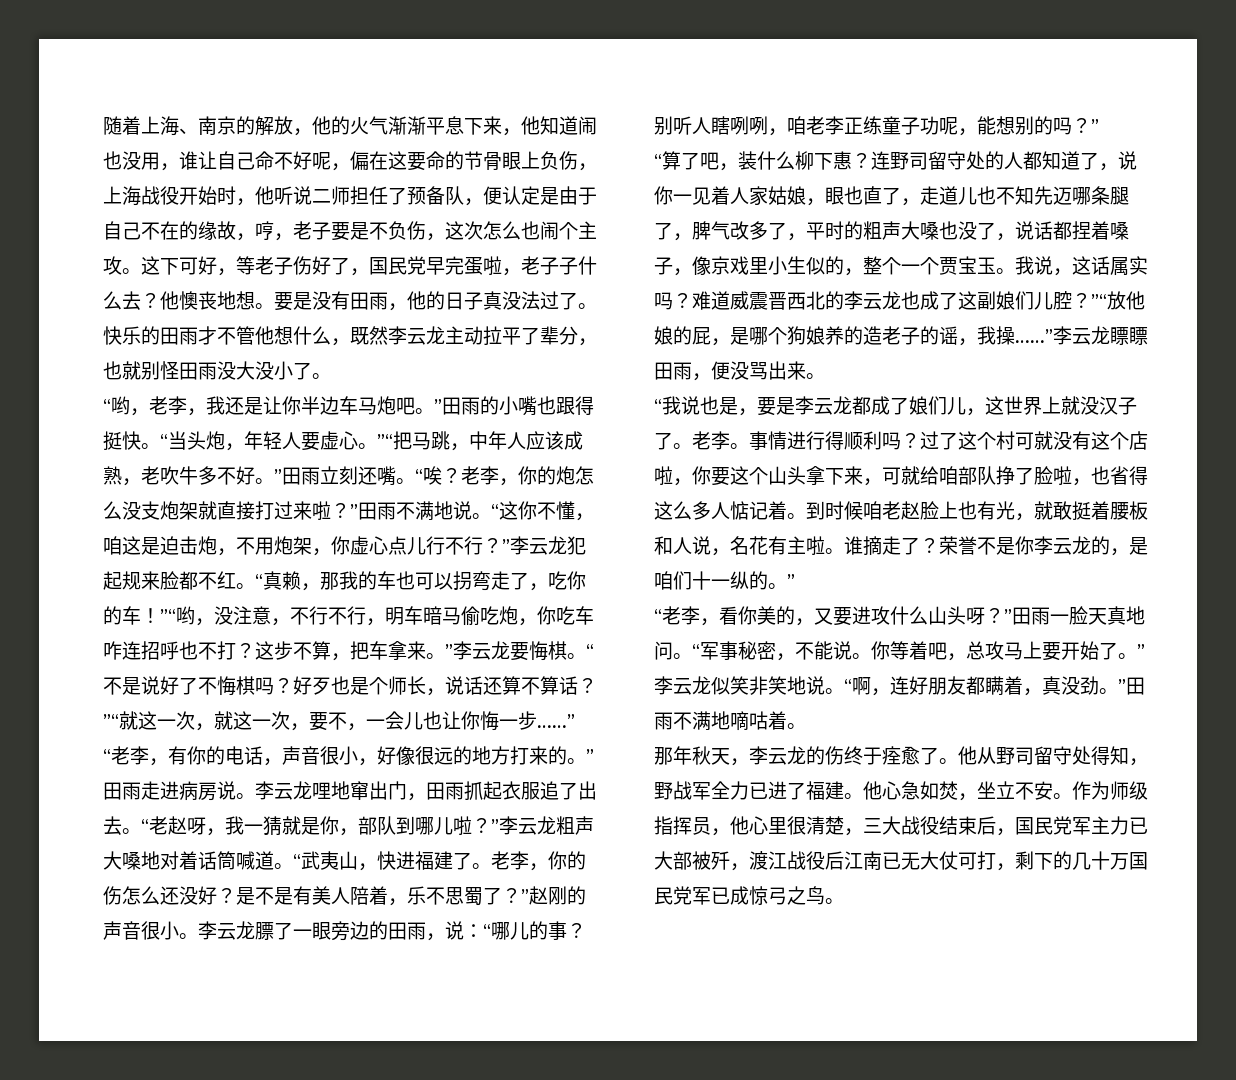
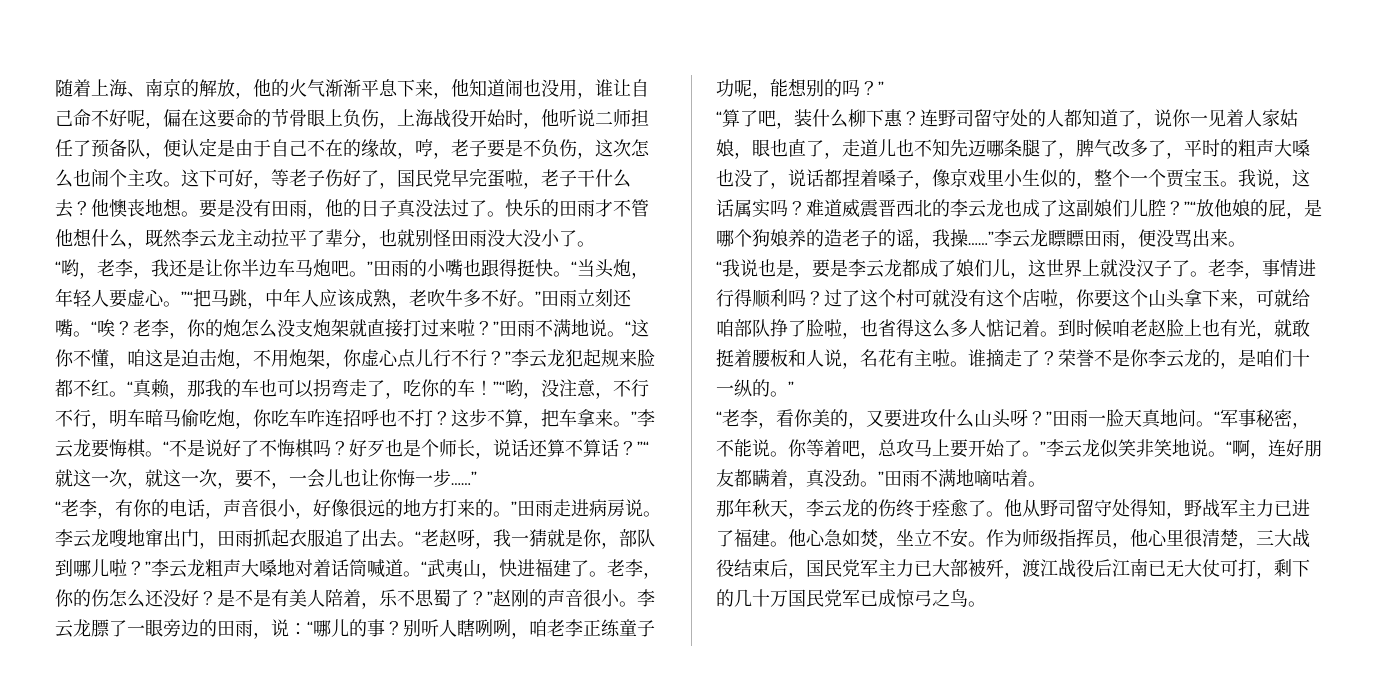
- 这下可好，等老子伤好了，国民党早完蛋啦，老子子什么去？
+ 这下可好，等老子伤好了，国民党早完蛋啦，老子干什么去？
- 李云龙哩地窜出门，田雨抓起衣服追了出去。
+ 李云龙嗖地窜出门，田雨抓起衣服追了出去。
- 老李。事情进行得顺利吗？
+ 老李，事情进行得顺利吗？
- 他从野司留守处得知，野战军全力已进了福建。
+ 他从野司留守处得知，野战军主力已进了福建。

